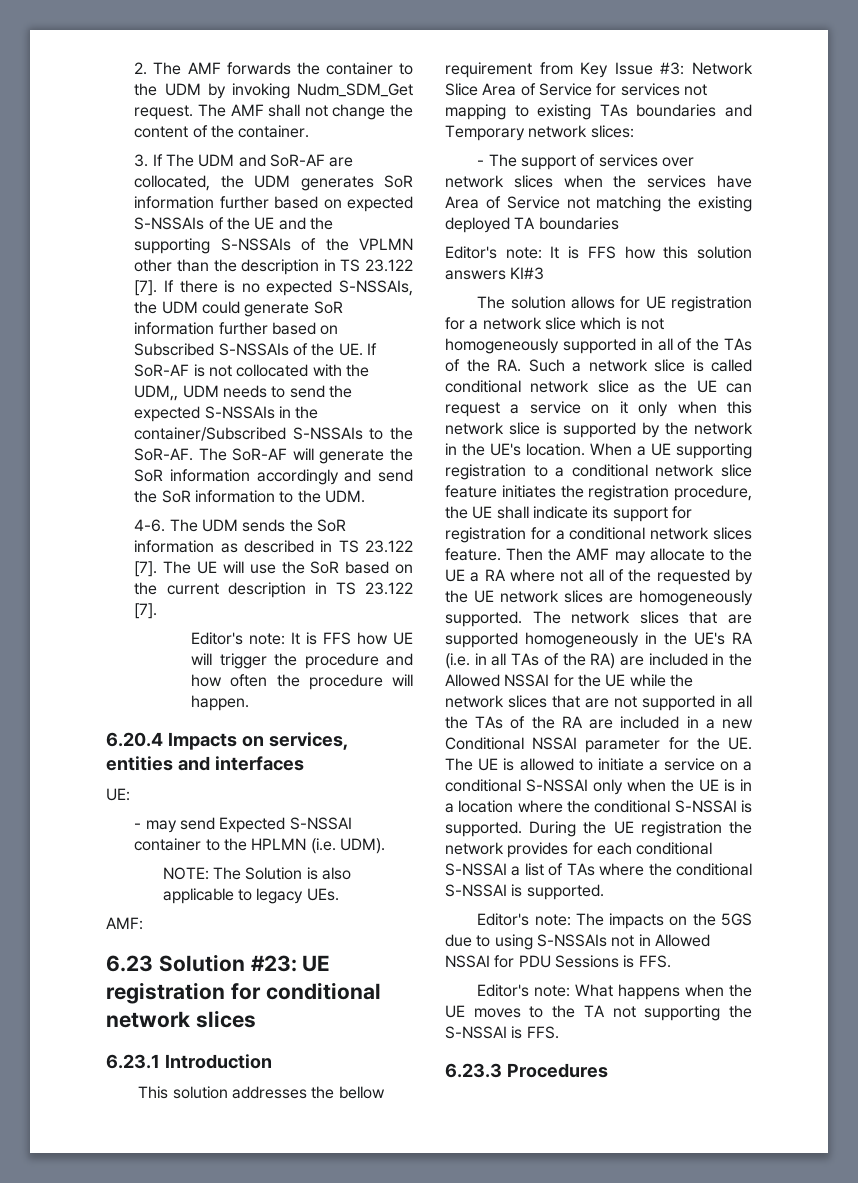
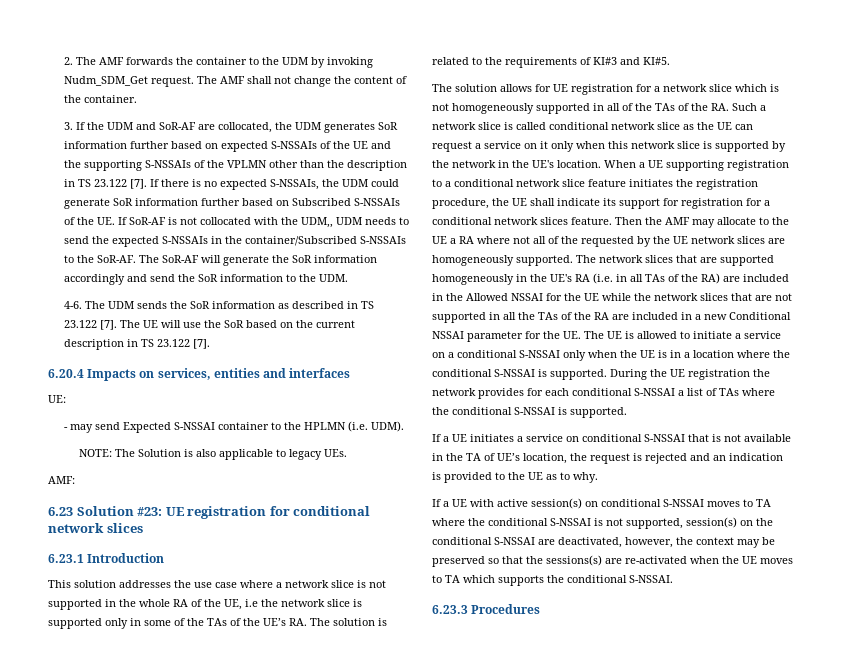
- 3. If The UDM and SoR-AF are collocated, the UDM generates SoR information further based on expected S-NSSAIs of the UE and the supporting S-NSSAIs of the VPLMN other than the description in TS 23.122 [7].
+ 3. If the UDM and SoR-AF are collocated, the UDM generates SoR information further based on expected S-NSSAIs of the UE and the supporting S-NSSAIs of the VPLMN other than the description in TS 23.122 [7].
- Editor's note: It is FFS how UE will trigger the procedure and how often the procedure will happen.
- This solution addresses the bellow requirement from Key Issue #3: Network Slice Area of Service for services not mapping to existing TAs boundaries and Temporary network slices:
- - The support of services over network slices when the services have Area of Service not matching the existing deployed TA boundaries
- Editor's note: It is FFS how this solution answers KI#3
+ This solution addresses the use case where a network slice is not supported in the whole RA of the UE, i.e the network slice is supported only in some of the TAs of the UE’s RA. The solution is related to the requirements of KI#3 and KI#5.
- Editor's note: The impacts on the 5GS due to using S-NSSAIs not in Allowed NSSAI for PDU Sessions is FFS.
- Editor's note: What happens when the UE moves to the TA not supporting the S-NSSAI is FFS.
+ If a UE initiates a service on conditional S-NSSAI that is not available in the TA of UE’s location, the request is rejected and an indication is provided to the UE as to why.
+ If a UE with active session(s) on conditional S-NSSAI moves to TA where the conditional S-NSSAI is not supported, session(s) on the conditional S-NSSAI are deactivated, however, the context may be preserved so that the sessions(s) are re-activated when the UE moves to TA which supports the conditional S-NSSAI.

